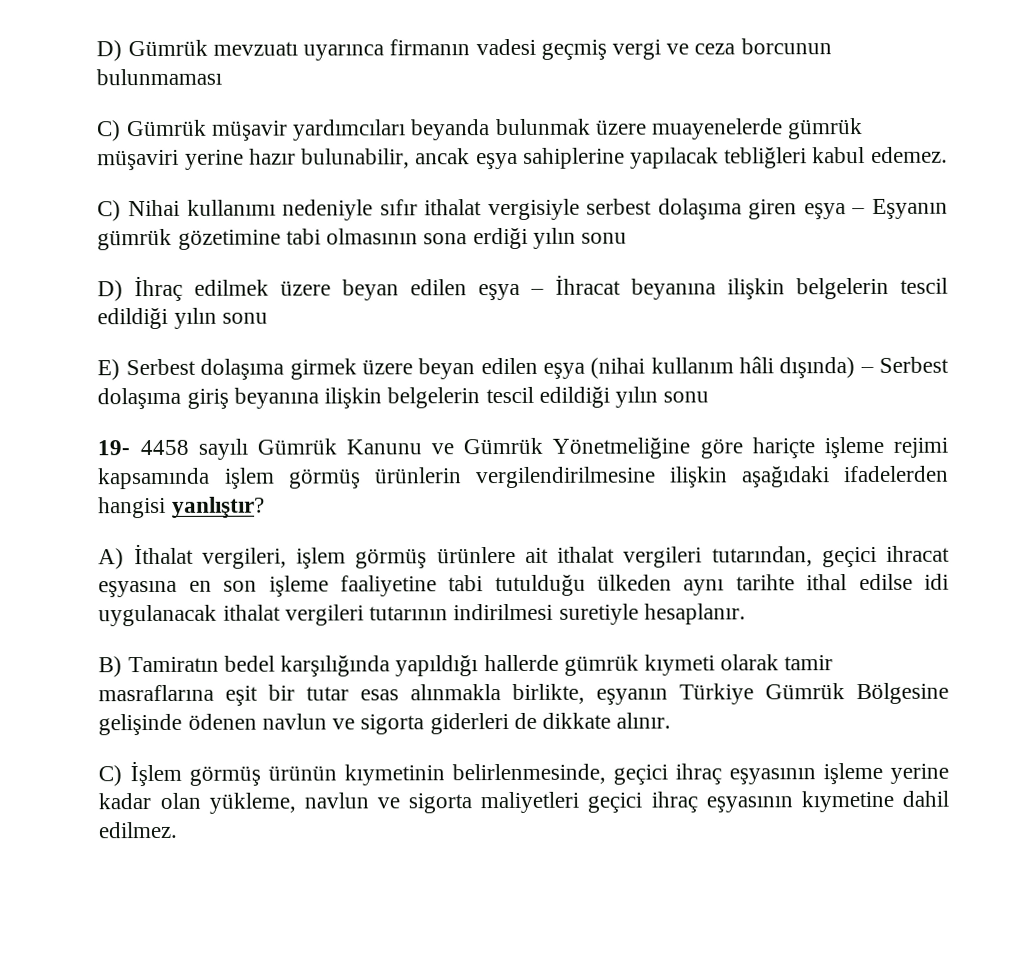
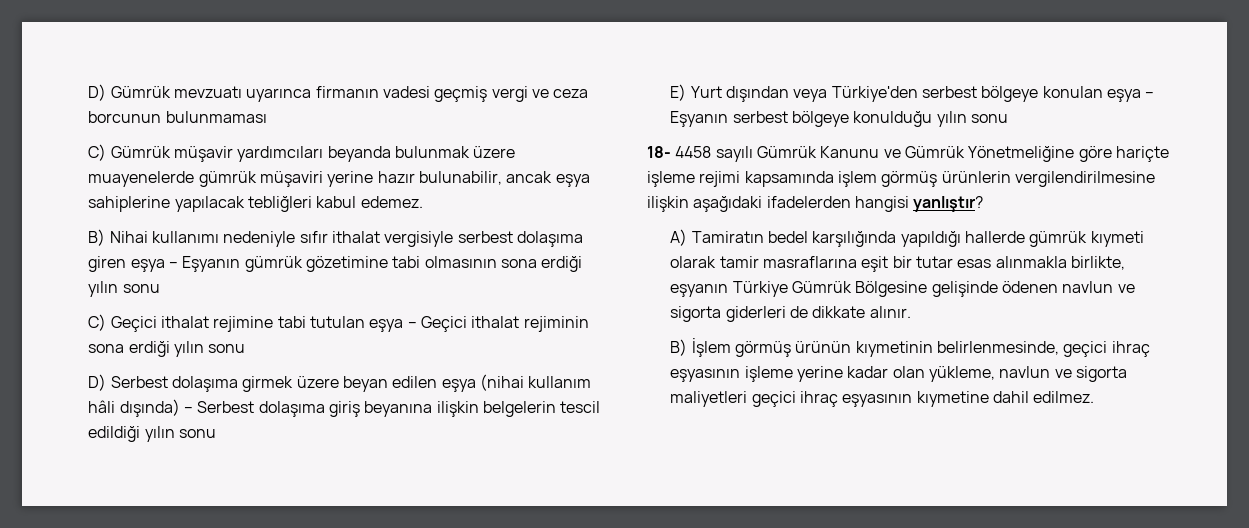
- C) Nihai kullanımı nedeniyle sıfır ithalat vergisiyle serbest dolaşıma giren eşya – Eşyanın gümrük gözetimine tabi olmasının sona erdiği yılın sonu
+ B) Nihai kullanımı nedeniyle sıfır ithalat vergisiyle serbest dolaşıma giren eşya – Eşyanın gümrük gözetimine tabi olmasının sona erdiği yılın sonu
- D) İhraç edilmek üzere beyan edilen eşya – İhracat beyanına ilişkin belgelerin tescil edildiği yılın sonu
- E) Serbest dolaşıma girmek üzere beyan edilen eşya (nihai kullanım hâli dışında) – Serbest dolaşıma giriş beyanına ilişkin belgelerin tescil edildiği yılın sonu
+ C) Geçici ithalat rejimine tabi tutulan eşya – Geçici ithalat rejiminin sona erdiği yılın sonu
+ D) Serbest dolaşıma girmek üzere beyan edilen eşya (nihai kullanım hâli dışında) – Serbest dolaşıma giriş beyanına ilişkin belgelerin tescil edildiği yılın sonu
- 19- 4458 sayılı Gümrük Kanunu ve Gümrük Yönetmeliğine göre hariçte işleme rejimi kapsamında işlem görmüş ürünlerin vergilendirilmesine ilişkin aşağıdaki ifadelerden hangisi yanlıştır?
+ E) Yurt dışından veya Türkiye'den serbest bölgeye konulan eşya – Eşyanın serbest bölgeye konulduğu yılın sonu
+ 18- 4458 sayılı Gümrük Kanunu ve Gümrük Yönetmeliğine göre hariçte işleme rejimi kapsamında işlem görmüş ürünlerin vergilendirilmesine ilişkin aşağıdaki ifadelerden hangisi yanlıştır?
- A) İthalat vergileri, işlem görmüş ürünlere ait ithalat vergileri tutarından, geçici ihracat eşyasına en son işleme faaliyetine tabi tutulduğu ülkeden aynı tarihte ithal edilse idi uygulanacak ithalat vergileri tutarının indirilmesi suretiyle hesaplanır.
- B) Tamiratın bedel karşılığında yapıldığı hallerde gümrük kıymeti olarak tamir masraflarına eşit bir tutar esas alınmakla birlikte, eşyanın Türkiye Gümrük Bölgesine gelişinde ödenen navlun ve sigorta giderleri de dikkate alınır.
+ A) Tamiratın bedel karşılığında yapıldığı hallerde gümrük kıymeti olarak tamir masraflarına eşit bir tutar esas alınmakla birlikte, eşyanın Türkiye Gümrük Bölgesine gelişinde ödenen navlun ve sigorta giderleri de dikkate alınır.
- C) İşlem görmüş ürünün kıymetinin belirlenmesinde, geçici ihraç eşyasının işleme yerine kadar olan yükleme, navlun ve sigorta maliyetleri geçici ihraç eşyasının kıymetine dahil edilmez.
+ B) İşlem görmüş ürünün kıymetinin belirlenmesinde, geçici ihraç eşyasının işleme yerine kadar olan yükleme, navlun ve sigorta maliyetleri geçici ihraç eşyasının kıymetine dahil edilmez.

